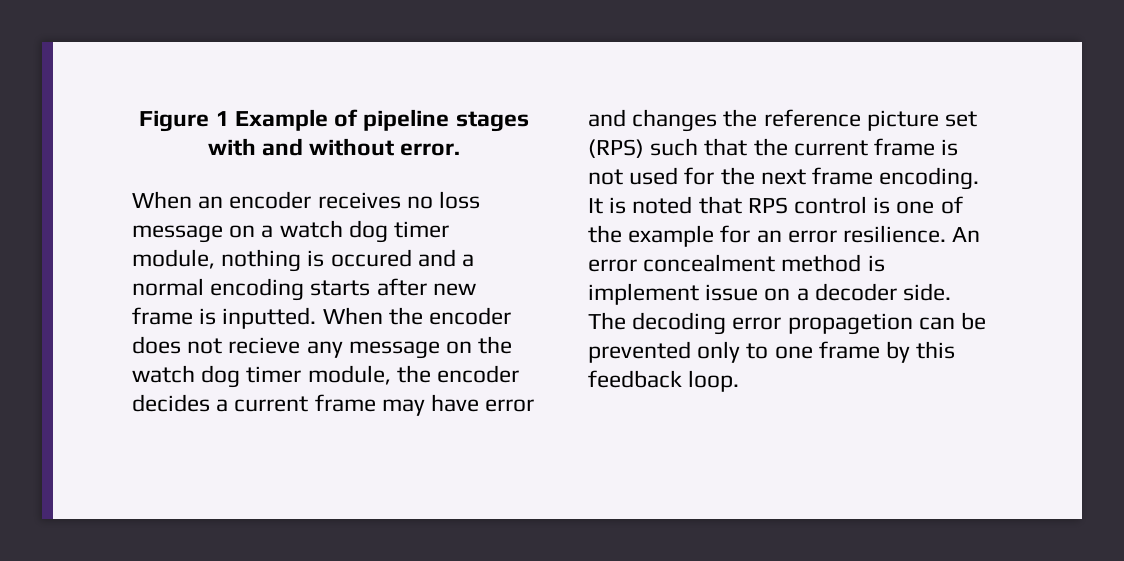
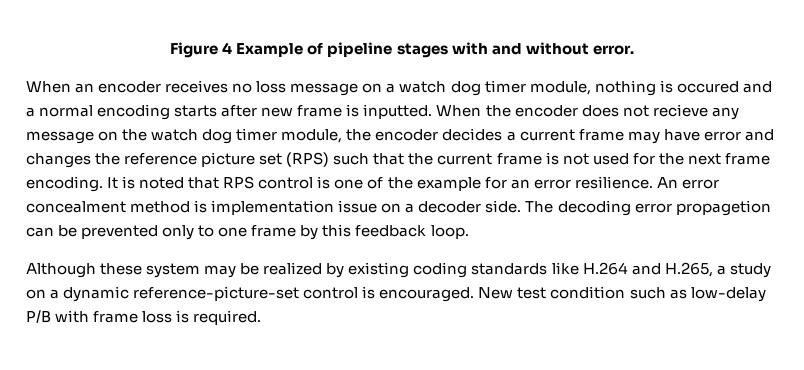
- Figure 1 Example of pipeline stages with and without error.
+ Figure 4 Example of pipeline stages with and without error.
- An error concealment method is implement issue on a decoder side.
+ An error concealment method is implementation issue on a decoder side.
+ Although these system may be realized by existing coding standards like H.264 and H.265, a study on a dynamic reference-picture-set control is encouraged. New test condition such as low-delay P/B with frame loss is required.

